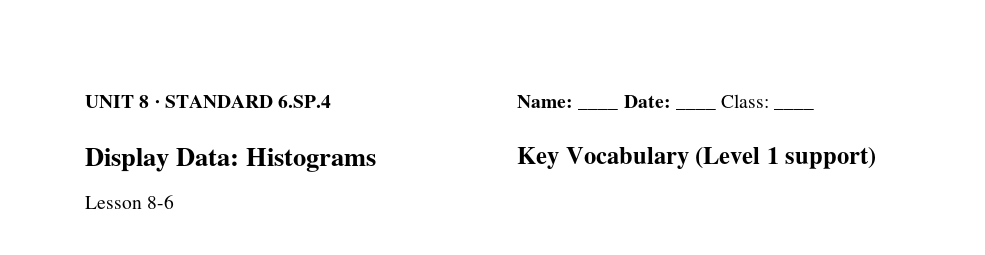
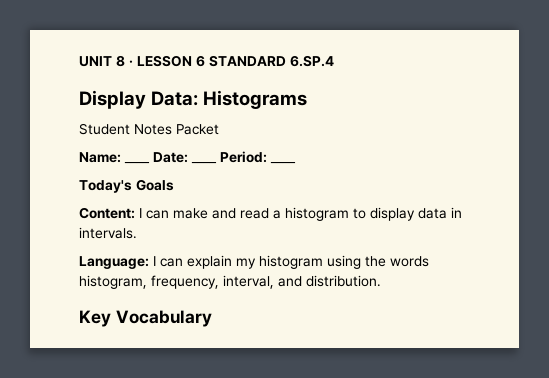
- UNIT 8 · STANDARD 6.SP.4
+ UNIT 8 · LESSON 6 STANDARD 6.SP.4
- Lesson 8-6
+ Student Notes Packet
- Name: ____ Date: ____ Class: ____
+ Name: ____ Date: ____ Period: ____
+ Today's Goals
+ Content: I can make and read a histogram to display data in intervals.
+ Language: I can explain my histogram using the words histogram, frequency, interval, and distribution.
- Key Vocabulary (Level 1 support)
+ Key Vocabulary

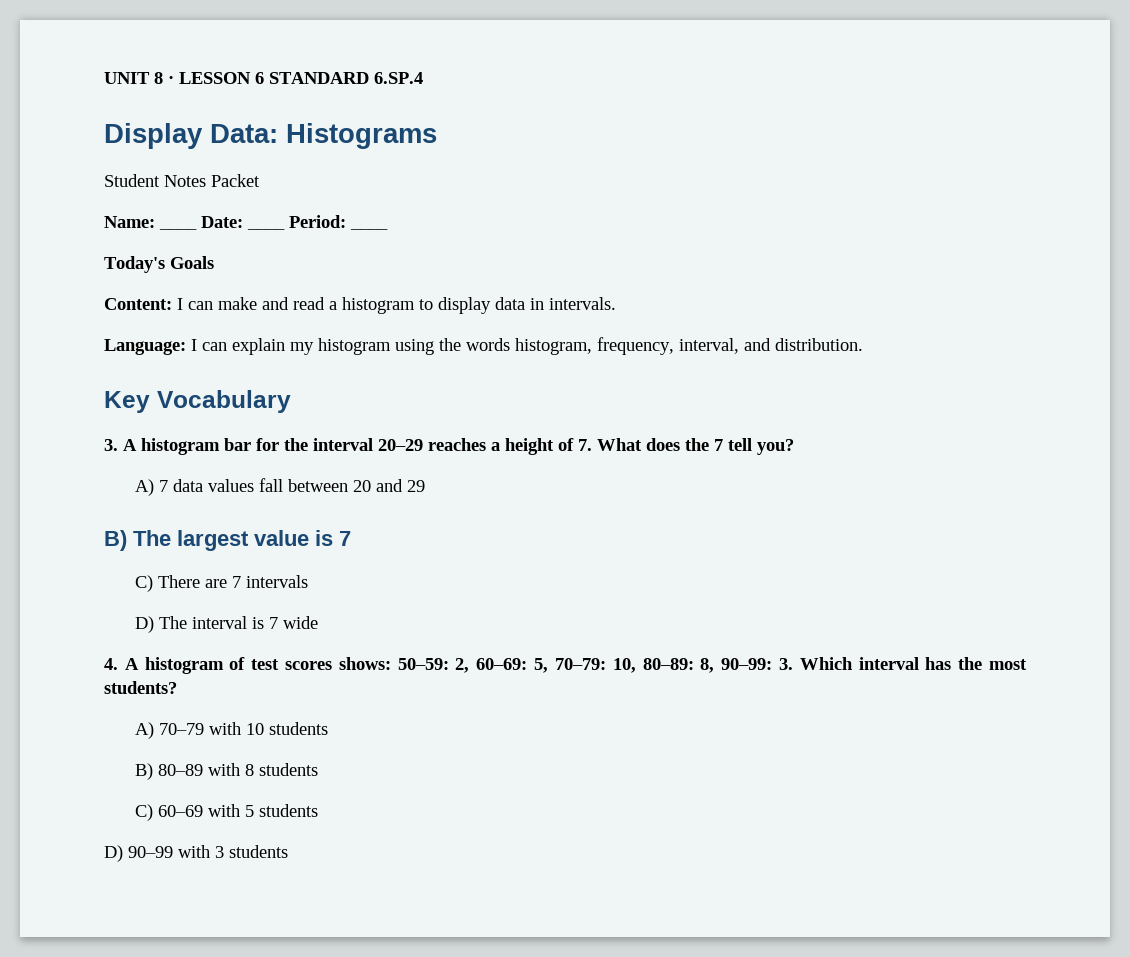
+ 3. A histogram bar for the interval 20–29 reaches a height of 7. What does the 7 tell you?
+ A) 7 data values fall between 20 and 29
+ B) The largest value is 7
+ C) There are 7 intervals
+ D) The interval is 7 wide
+ 4. A histogram of test scores shows: 50–59: 2, 60–69: 5, 70–79: 10, 80–89: 8, 90–99: 3. Which interval has the most students?
+ A) 70–79 with 10 students
+ B) 80–89 with 8 students
+ C) 60–69 with 5 students
+ D) 90–99 with 3 students

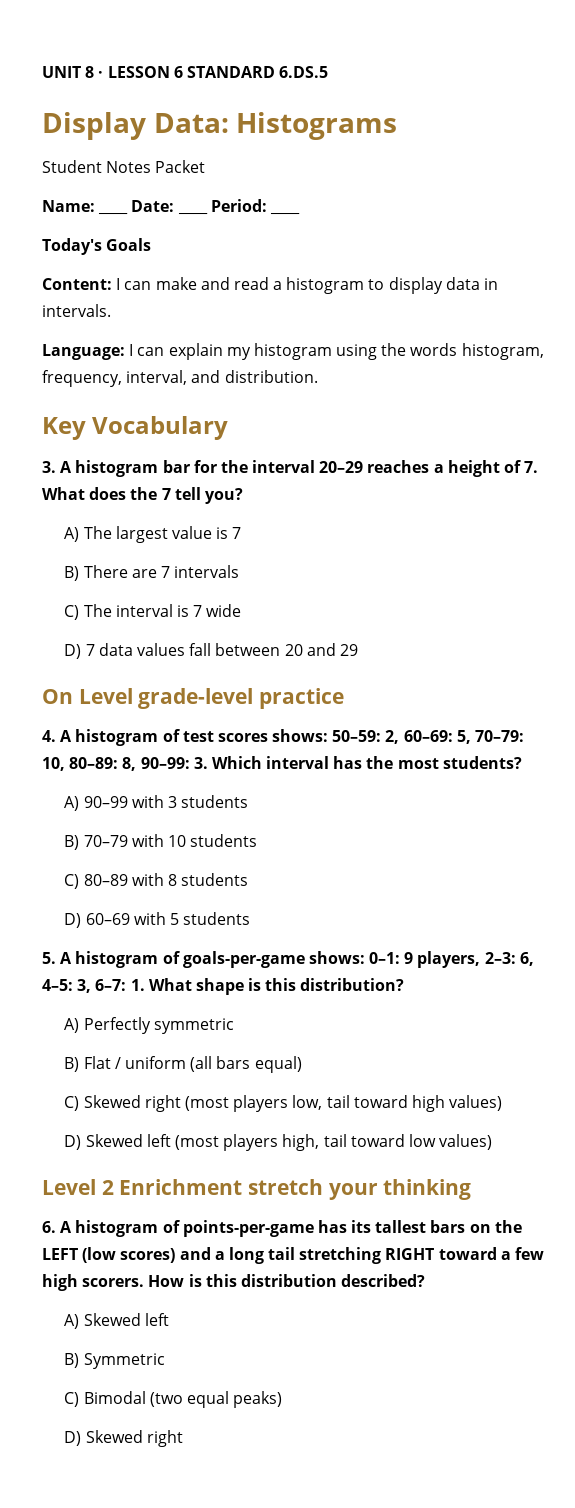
- UNIT 8 · LESSON 6 STANDARD 6.SP.4
+ UNIT 8 · LESSON 6 STANDARD 6.DS.5
- A) 7 data values fall between 20 and 29
+ A) The largest value is 7
+ B) There are 7 intervals
+ C) The interval is 7 wide
+ D) 7 data values fall between 20 and 29
- B) The largest value is 7
- C) There are 7 intervals
- D) The interval is 7 wide
+ On Level grade-level practice
- A) 70–79 with 10 students
+ A) 90–99 with 3 students
+ B) 70–79 with 10 students
- B) 80–89 with 8 students
+ C) 80–89 with 8 students
- C) 60–69 with 5 students
+ D) 60–69 with 5 students
- D) 90–99 with 3 students
+ 5. A histogram of goals-per-game shows: 0–1: 9 players, 2–3: 6, 4–5: 3, 6–7: 1. What shape is this distribution?
+ A) Perfectly symmetric
+ B) Flat / uniform (all bars equal)
+ C) Skewed right (most players low, tail toward high values)
+ D) Skewed left (most players high, tail toward low values)
+ Level 2 Enrichment stretch your thinking
+ 6. A histogram of points-per-game has its tallest bars on the LEFT (low scores) and a long tail stretching RIGHT toward a few high scorers. How is this distribution described?
+ A) Skewed left
+ B) Symmetric
+ C) Bimodal (two equal peaks)
+ D) Skewed right

